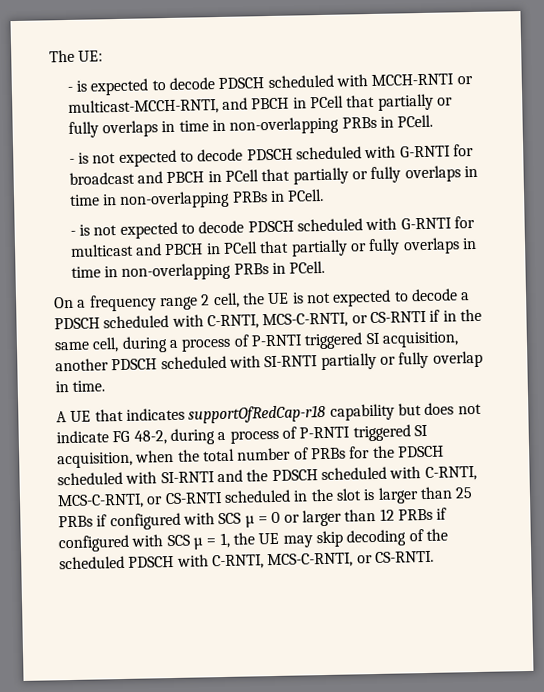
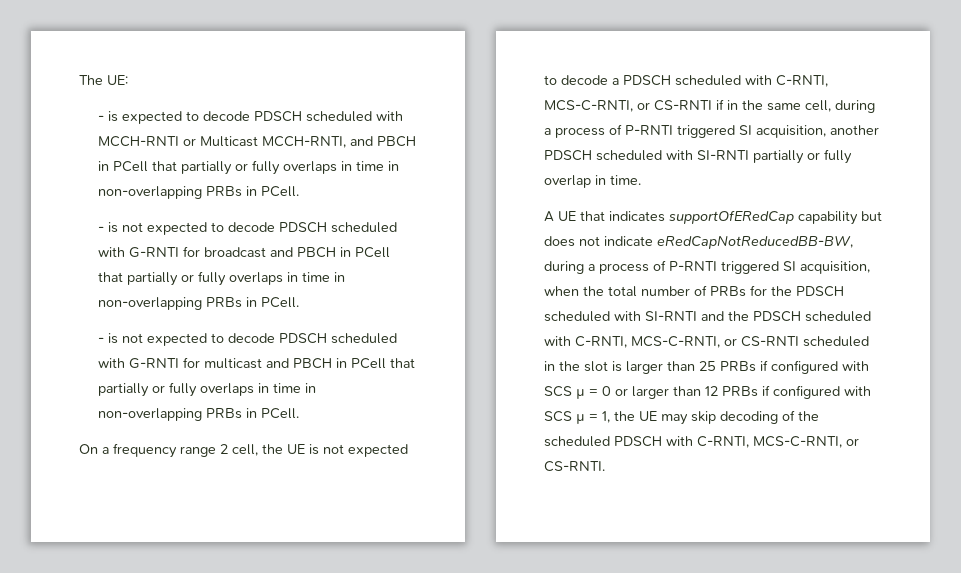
- - is expected to decode PDSCH scheduled with MCCH-RNTI or multicast-MCCH-RNTI, and PBCH in PCell that partially or fully overlaps in time in non-overlapping PRBs in PCell.
+ - is expected to decode PDSCH scheduled with MCCH-RNTI or Multicast MCCH-RNTI, and PBCH in PCell that partially or fully overlaps in time in non-overlapping PRBs in PCell.
- A UE that indicates supportOfRedCap-r18 capability but does not indicate FG 48-2, during a process of P-RNTI triggered SI acquisition, when the total number of PRBs for the PDSCH scheduled with SI-RNTI and the PDSCH scheduled with C-RNTI, MCS-C-RNTI, or CS-RNTI scheduled in the slot is larger than 25 PRBs if configured with SCS µ = 0 or larger than 12 PRBs if configured with SCS µ = 1, the UE may skip decoding of the scheduled PDSCH with C-RNTI, MCS-C-RNTI, or CS-RNTI.
+ A UE that indicates supportOfERedCap capability but does not indicate eRedCapNotReducedBB-BW, during a process of P-RNTI triggered SI acquisition, when the total number of PRBs for the PDSCH scheduled with SI-RNTI and the PDSCH scheduled with C-RNTI, MCS-C-RNTI, or CS-RNTI scheduled in the slot is larger than 25 PRBs if configured with SCS µ = 0 or larger than 12 PRBs if configured with SCS µ = 1, the UE may skip decoding of the scheduled PDSCH with C-RNTI, MCS-C-RNTI, or CS-RNTI.

